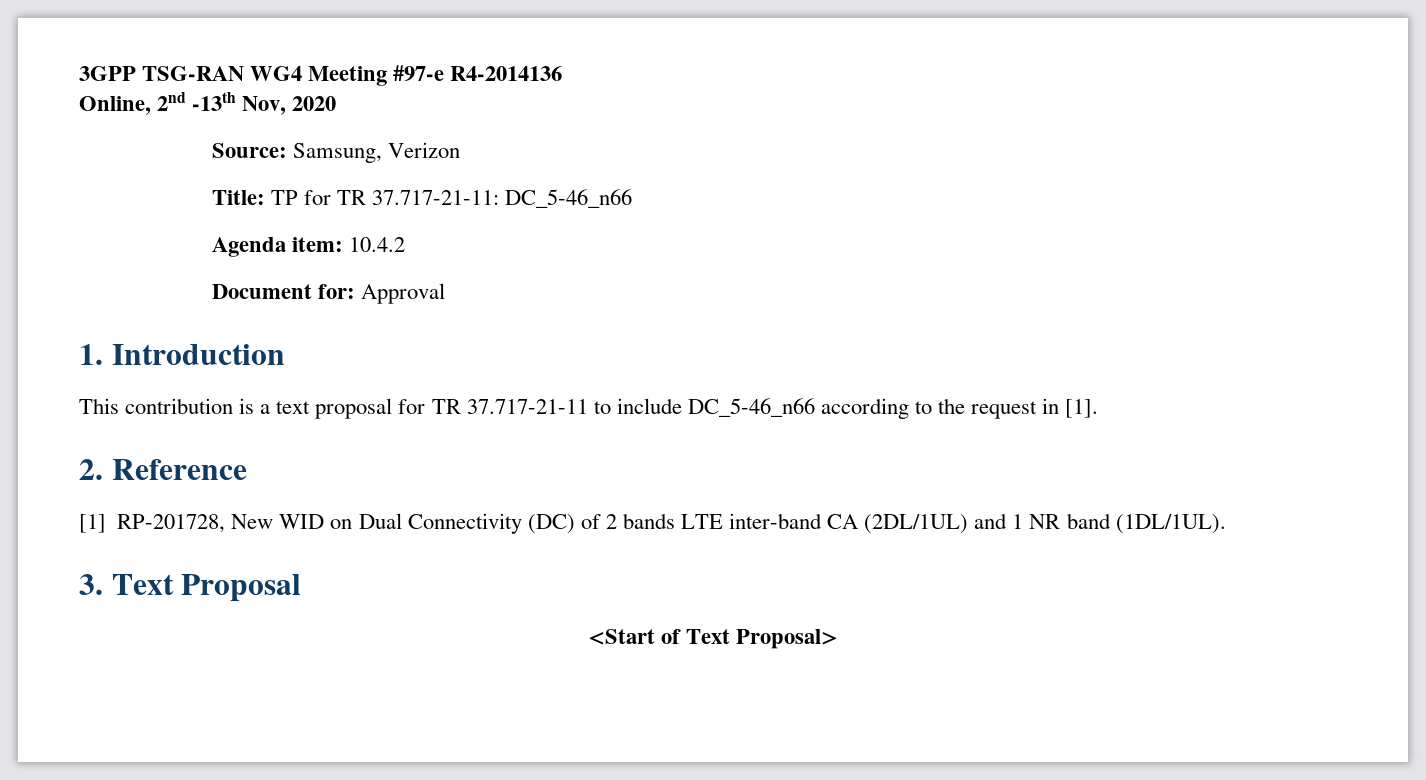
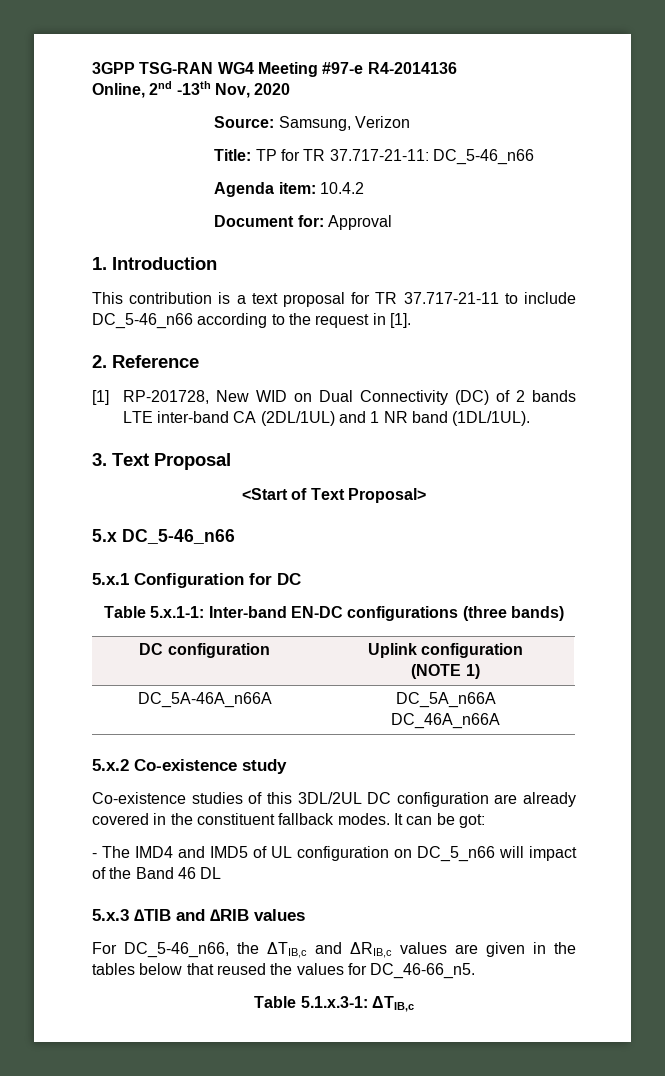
+ 5.x DC_5-46_n66
+ 5.x.1 Configuration for DC
+ Table 5.x.1-1: Inter-band EN-DC configurations (three bands)
+ DC configuration | Uplink configuration
+ (NOTE 1)
+ DC_5A-46A_n66A | DC_5A_n66A
+ DC_46A_n66A
+ 5.x.2 Co-existence study
+ Co-existence studies of this 3DL/2UL DC configuration are already covered in the constituent fallback modes. It can be got:
+ - The IMD4 and IMD5 of UL configuration on DC_5_n66 will impact of the Band 46 DL
+ 5.x.3 ∆TIB and ∆RIB values
+ For DC_5-46_n66, the ΔTIB,c and ΔRIB,c values are given in the tables below that reused the values for DC_46-66_n5.
+ Table 5.1.x.3-1: ΔTIB,c

